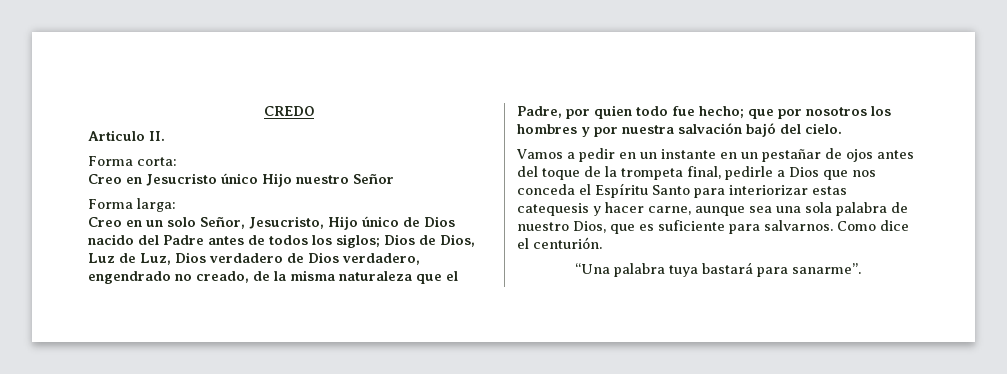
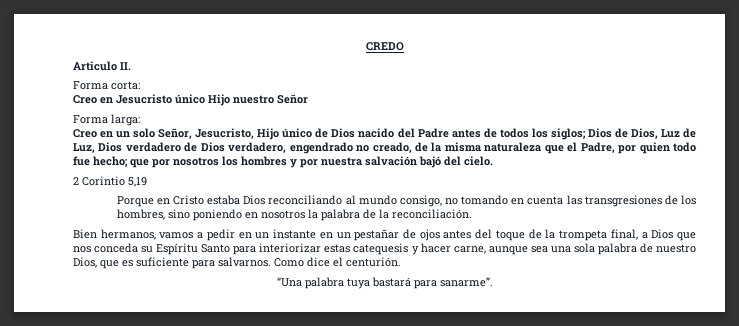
- Vamos a pedir en un instante en un pestañar de ojos antes del toque de la trompeta final, pedirle a Dios que nos conceda el Espíritu Santo para interiorizar estas catequesis y hacer carne, aunque sea una sola palabra de nuestro Dios, que es suficiente para salvarnos.
+ 2 Corintio 5,19
+ Porque en Cristo estaba Dios reconciliando al mundo consigo, no tomando en cuenta las transgresiones de los hombres, sino poniendo en nosotros la palabra de la reconciliación.
+ Bien hermanos, vamos a pedir en un instante en un pestañar de ojos antes del toque de la trompeta final, a Dios que nos conceda su Espíritu Santo para interiorizar estas catequesis y hacer carne, aunque sea una sola palabra de nuestro Dios, que es suficiente para salvarnos.

